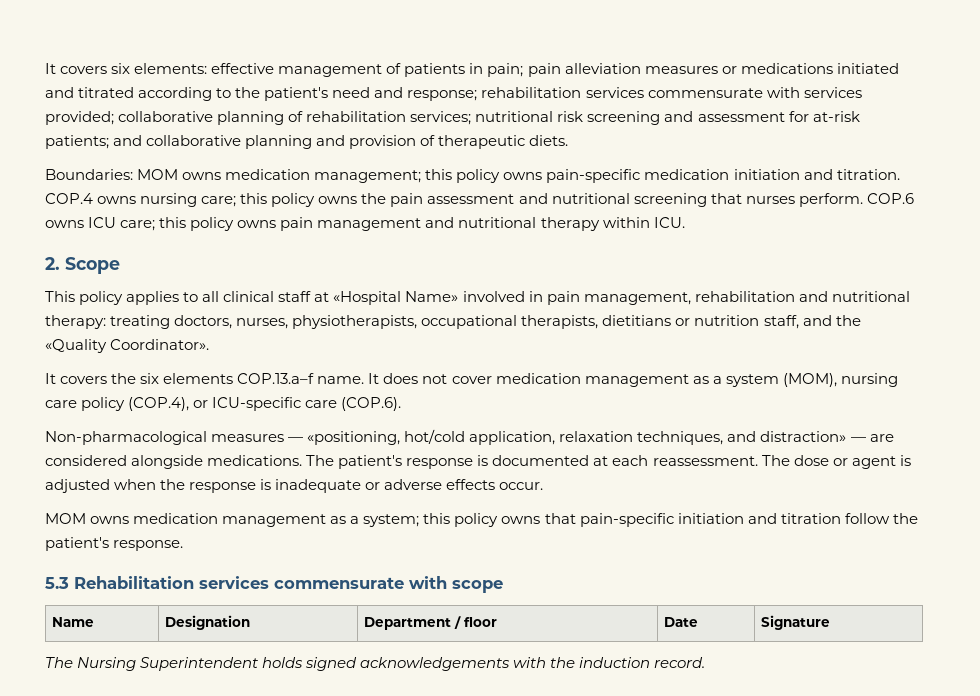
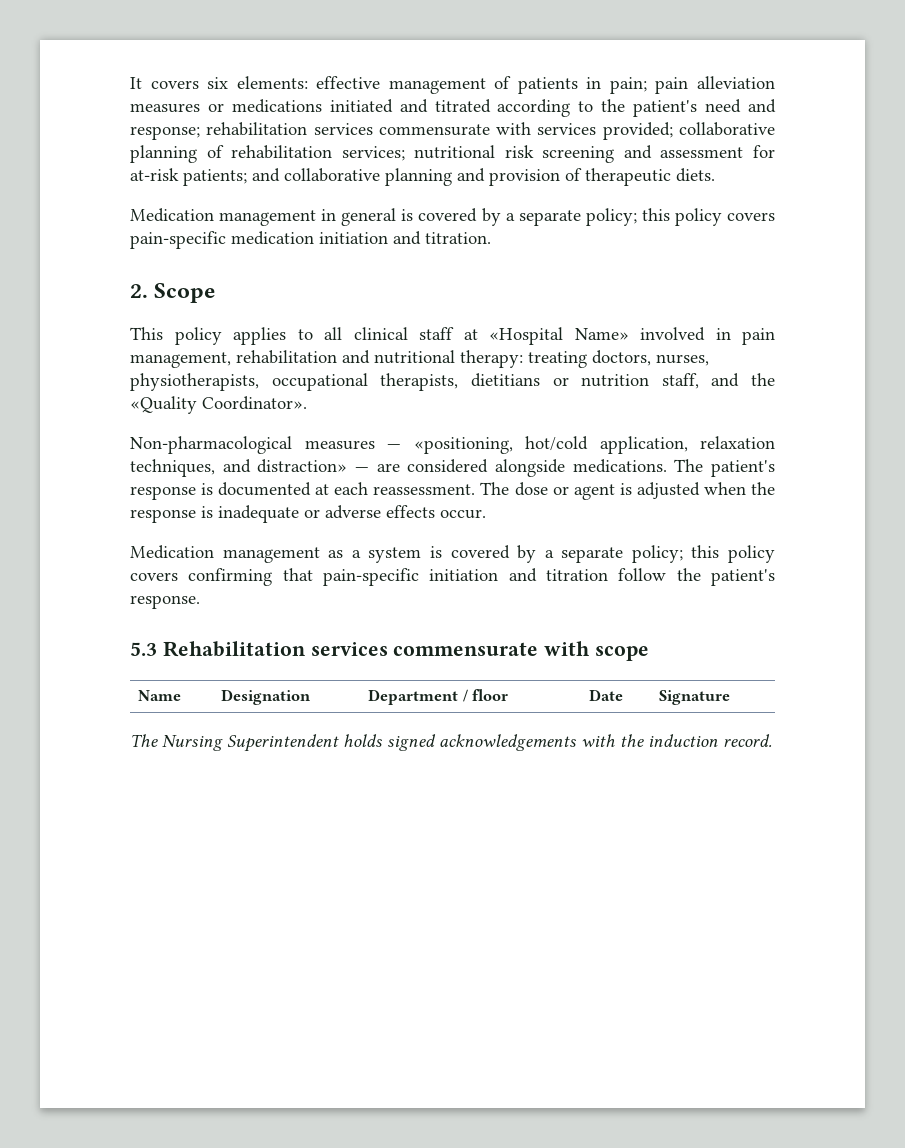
- Boundaries: MOM owns medication management; this policy owns pain-specific medication initiation and titration. COP.4 owns nursing care; this policy owns the pain assessment and nutritional screening that nurses perform. COP.6 owns ICU care; this policy owns pain management and nutritional therapy within ICU.
+ Medication management in general is covered by a separate policy; this policy covers pain-specific medication initiation and titration.
- It covers the six elements COP.13.a–f name. It does not cover medication management as a system (MOM), nursing care policy (COP.4), or ICU-specific care (COP.6).
- MOM owns medication management as a system; this policy owns that pain-specific initiation and titration follow the patient's response.
+ Medication management as a system is covered by a separate policy; this policy covers confirming that pain-specific initiation and titration follow the patient's response.

